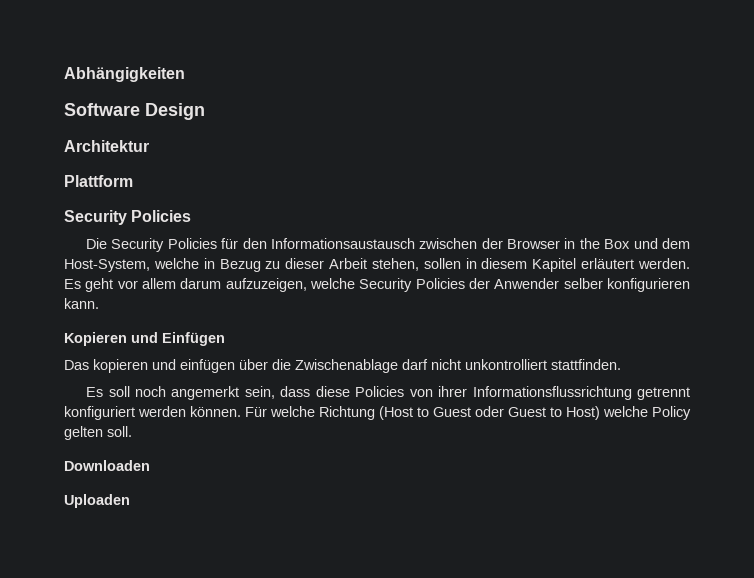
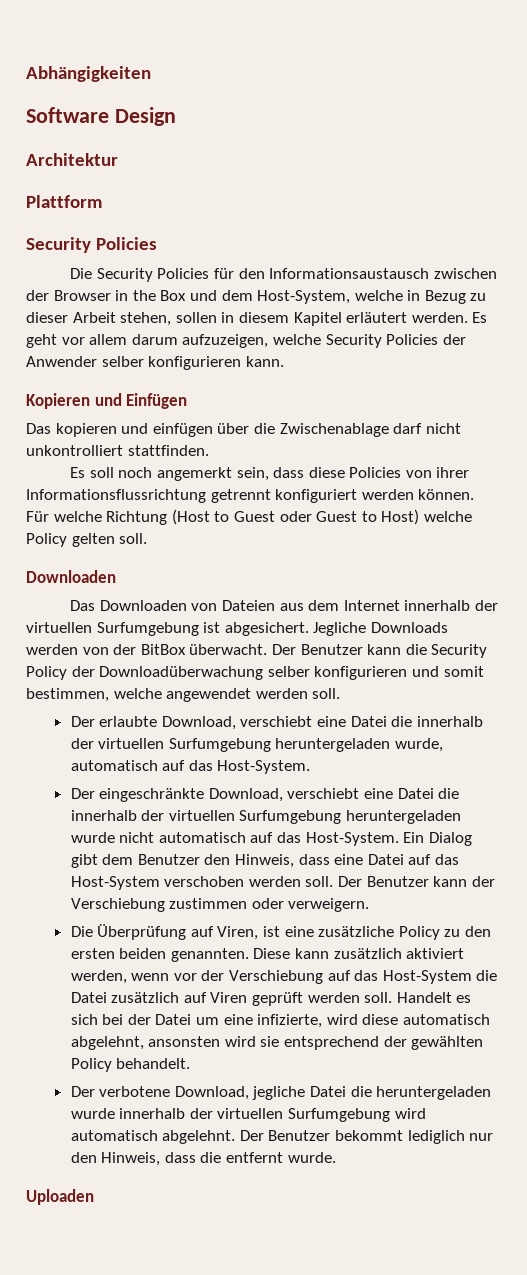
+ Das Downloaden von Dateien aus dem Internet innerhalb der virtuellen Surfumgebung ist abgesichert. Jegliche Downloads werden von der BitBox überwacht. Der Benutzer kann die Security Policy der Downloadüberwachung selber konfigurieren und somit bestimmen, welche angewendet werden soll.
+ Der erlaubte Download, verschiebt eine Datei die innerhalb der virtuellen Surfumgebung heruntergeladen wurde, automatisch auf das Host-System.
+ Der eingeschränkte Download, verschiebt eine Datei die innerhalb der virtuellen Surfumgebung heruntergeladen wurde nicht automatisch auf das Host-System. Ein Dialog gibt dem Benutzer den Hinweis, dass eine Datei auf das Host-System verschoben werden soll. Der Benutzer kann der Verschiebung zustimmen oder verweigern.
+ Die Überprüfung auf Viren, ist eine zusätzliche Policy zu den ersten beiden genannten. Diese kann zusätzlich aktiviert werden, wenn vor der Verschiebung auf das Host-System die Datei zusätzlich auf Viren geprüft werden soll. Handelt es sich bei der Datei um eine infizierte, wird diese automatisch abgelehnt, ansonsten wird sie entsprechend der gewählten Policy behandelt.
+ Der verbotene Download, jegliche Datei die heruntergeladen wurde innerhalb der virtuellen Surfumgebung wird automatisch abgelehnt. Der Benutzer bekommt lediglich nur den Hinweis, dass die entfernt wurde.

